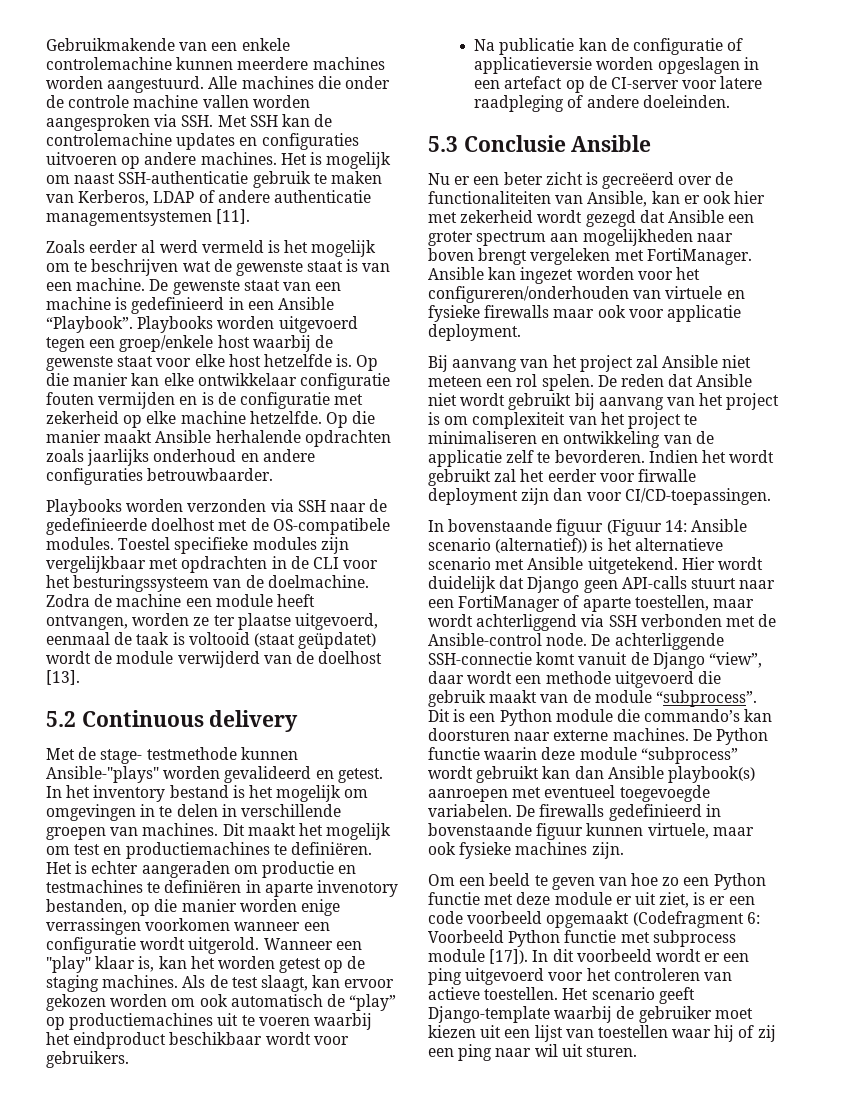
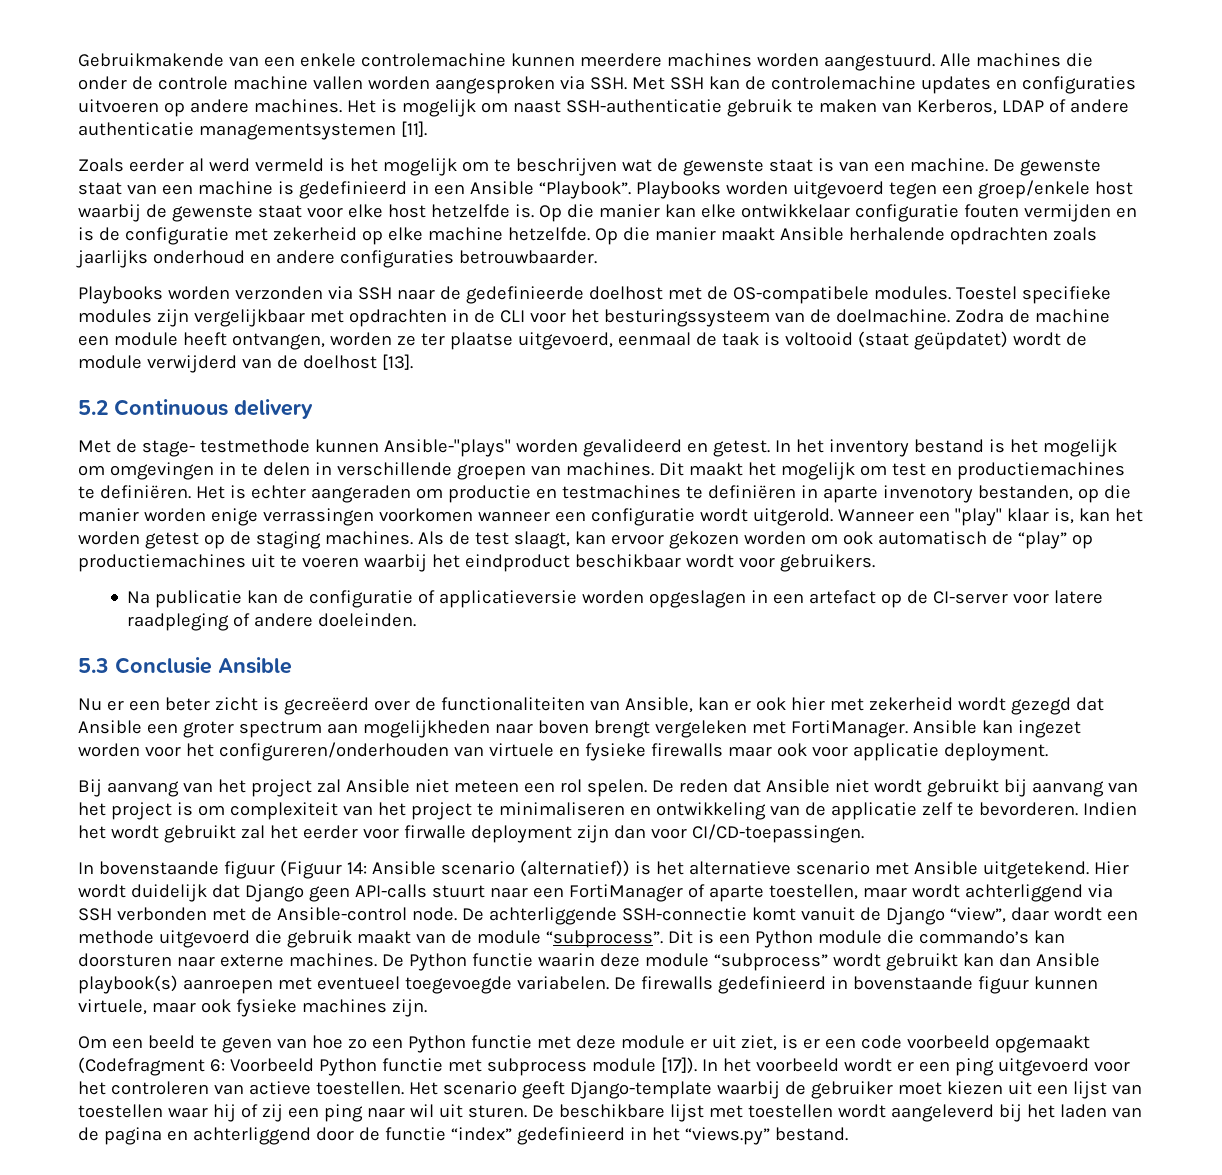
- In dit voorbeeld wordt er een ping uitgevoerd voor het controleren van actieve toestellen.
+ In het voorbeeld wordt er een ping uitgevoerd voor het controleren van actieve toestellen.
+ De beschikbare lijst met toestellen wordt aangeleverd bij het laden van de pagina en achterliggend door de functie “index” gedefinieerd in het “views.py” bestand.

